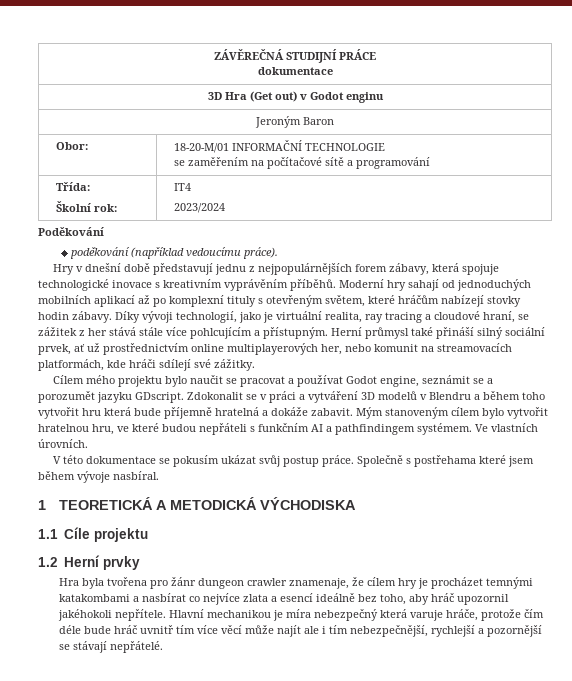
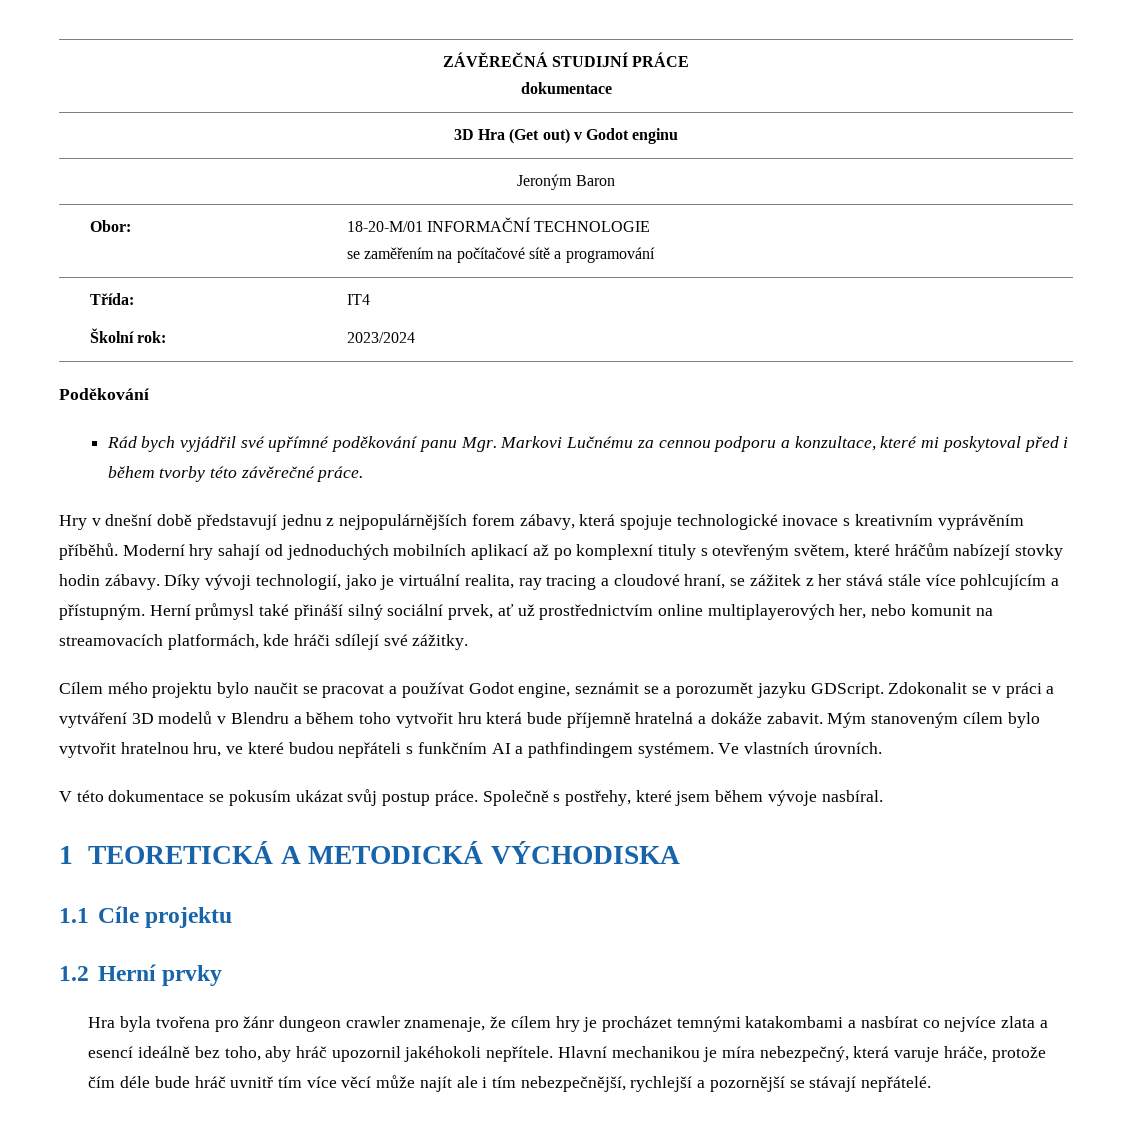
- poděkování (například vedoucímu práce).
+ Rád bych vyjádřil své upřímné poděkování panu Mgr. Markovi Lučnému za cennou podporu a konzultace, které mi poskytoval před i během tvorby této závěrečné práce.
- Cílem mého projektu bylo naučit se pracovat a používat Godot engine, seznámit se a porozumět jazyku GDscript.
+ Cílem mého projektu bylo naučit se pracovat a používat Godot engine, seznámit se a porozumět jazyku GDScript.
- Společně s postřehama které jsem během vývoje nasbíral.
+ Společně s postřehy, které jsem během vývoje nasbíral.
- Hlavní mechanikou je míra nebezpečný která varuje hráče, protože čím déle bude hráč uvnitř tím více věcí může najít ale i tím nebezpečnější, rychlejší a pozornější se stávají nepřátelé.
+ Hlavní mechanikou je míra nebezpečný, která varuje hráče, protože čím déle bude hráč uvnitř tím více věcí může najít ale i tím nebezpečnější, rychlejší a pozornější se stávají nepřátelé.

